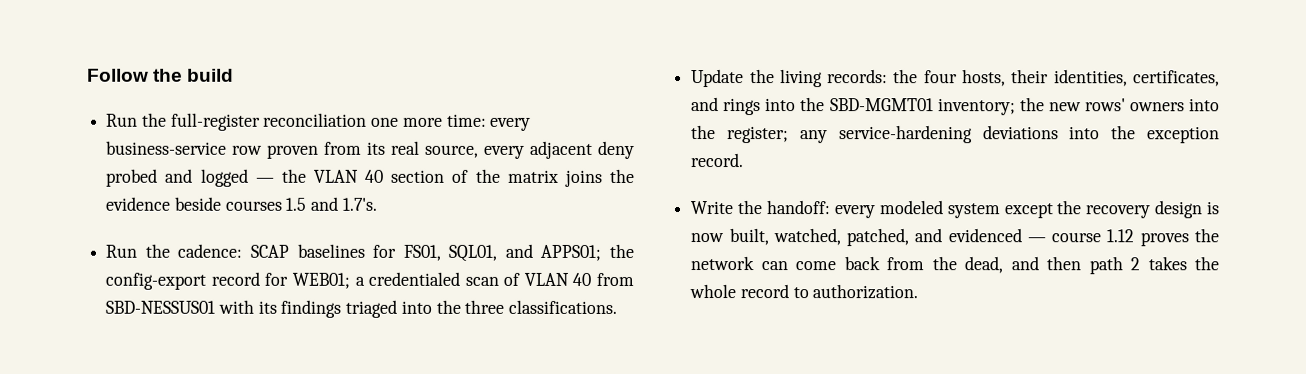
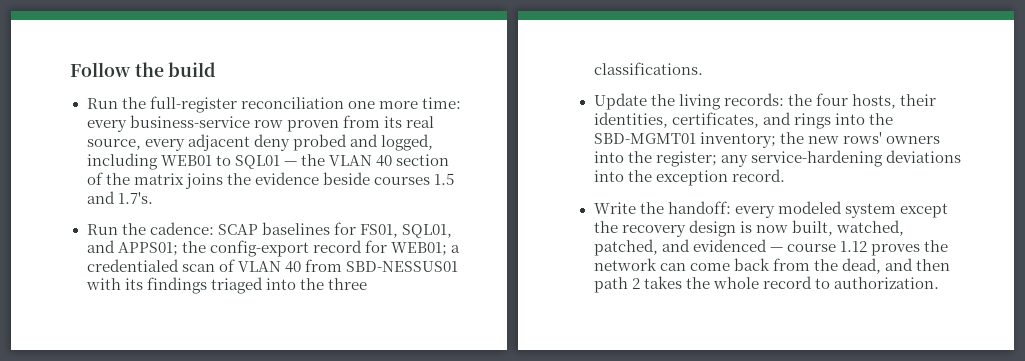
- Run the full-register reconciliation one more time: every business-service row proven from its real source, every adjacent deny probed and logged — the VLAN 40 section of the matrix joins the evidence beside courses 1.5 and 1.7's.
+ Run the full-register reconciliation one more time: every business-service row proven from its real source, every adjacent deny probed and logged, including WEB01 to SQL01 — the VLAN 40 section of the matrix joins the evidence beside courses 1.5 and 1.7's.

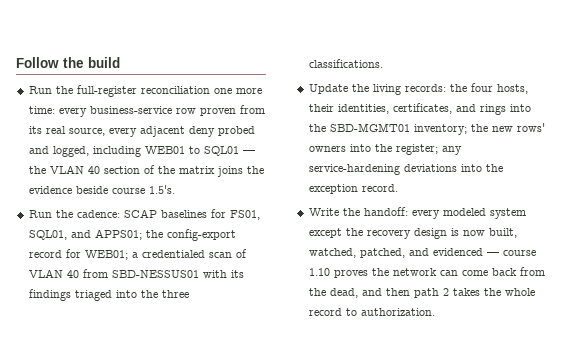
- Run the full-register reconciliation one more time: every business-service row proven from its real source, every adjacent deny probed and logged, including WEB01 to SQL01 — the VLAN 40 section of the matrix joins the evidence beside courses 1.5 and 1.7's.
+ Run the full-register reconciliation one more time: every business-service row proven from its real source, every adjacent deny probed and logged, including WEB01 to SQL01 — the VLAN 40 section of the matrix joins the evidence beside course 1.5's.
- Write the handoff: every modeled system except the recovery design is now built, watched, patched, and evidenced — course 1.12 proves the network can come back from the dead, and then path 2 takes the whole record to authorization.
+ Write the handoff: every modeled system except the recovery design is now built, watched, patched, and evidenced — course 1.10 proves the network can come back from the dead, and then path 2 takes the whole record to authorization.

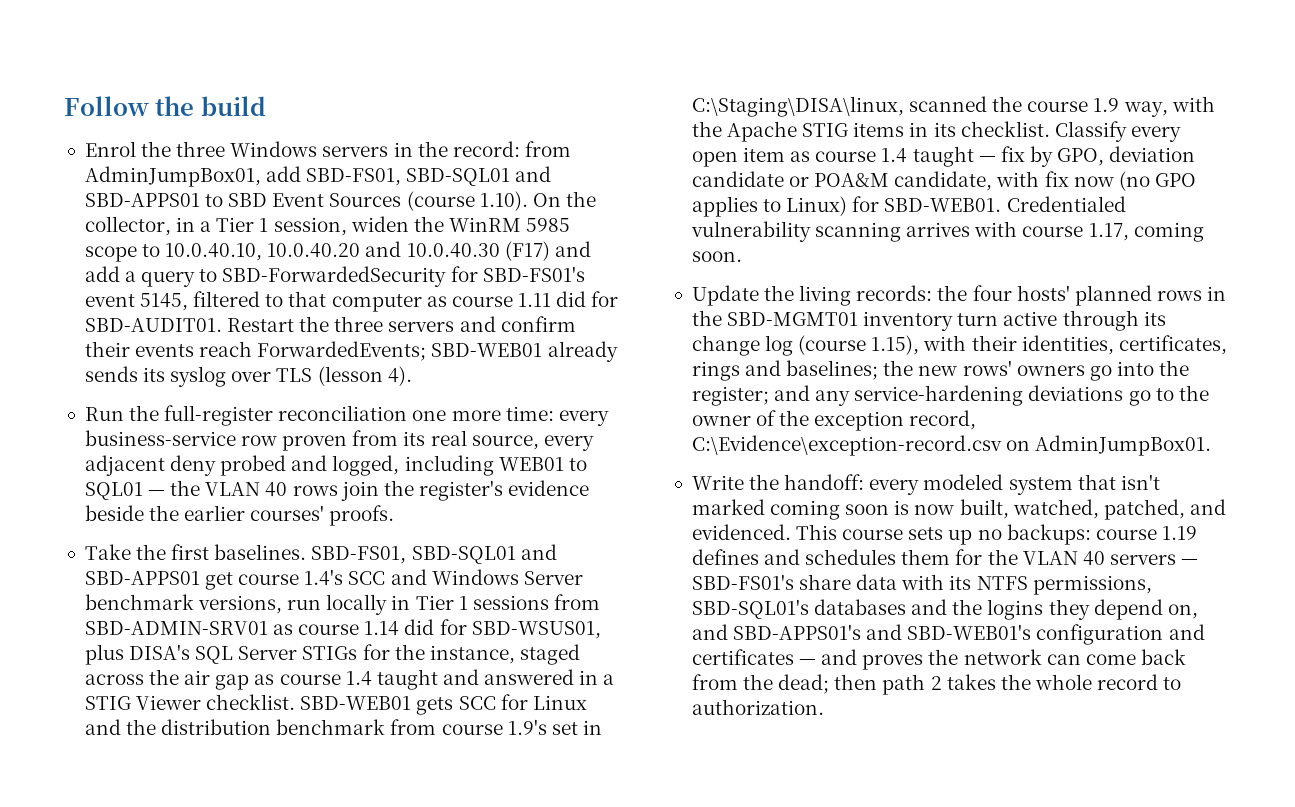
+ Enrol the three Windows servers in the record: from AdminJumpBox01, add SBD-FS01, SBD-SQL01 and SBD-APPS01 to SBD Event Sources (course 1.10). On the collector, in a Tier 1 session, widen the WinRM 5985 scope to 10.0.40.10, 10.0.40.20 and 10.0.40.30 (F17) and add a query to SBD-ForwardedSecurity for SBD-FS01's event 5145, filtered to that computer as course 1.11 did for SBD-AUDIT01. Restart the three servers and confirm their events reach ForwardedEvents; SBD-WEB01 already sends its syslog over TLS (lesson 4).
- Run the full-register reconciliation one more time: every business-service row proven from its real source, every adjacent deny probed and logged, including WEB01 to SQL01 — the VLAN 40 section of the matrix joins the evidence beside course 1.5's.
- Run the cadence: SCAP baselines for FS01, SQL01, and APPS01; the config-export record for WEB01; a credentialed scan of VLAN 40 from SBD-NESSUS01 with its findings triaged into the three classifications.
+ Run the full-register reconciliation one more time: every business-service row proven from its real source, every adjacent deny probed and logged, including WEB01 to SQL01 — the VLAN 40 rows join the register's evidence beside the earlier courses' proofs.
+ Take the first baselines. SBD-FS01, SBD-SQL01 and SBD-APPS01 get course 1.4's SCC and Windows Server benchmark versions, run locally in Tier 1 sessions from SBD-ADMIN-SRV01 as course 1.14 did for SBD-WSUS01, plus DISA's SQL Server STIGs for the instance, staged across the air gap as course 1.4 taught and answered in a STIG Viewer checklist. SBD-WEB01 gets SCC for Linux and the distribution benchmark from course 1.9's set in C:\Staging\DISA\linux, scanned the course 1.9 way, with the Apache STIG items in its checklist. Classify every open item as course 1.4 taught — fix by GPO, deviation candidate or POA&M candidate, with fix now (no GPO applies to Linux) for SBD-WEB01. Credentialed vulnerability scanning arrives with course 1.17, coming soon.
- Update the living records: the four hosts, their identities, certificates, and rings into the SBD-MGMT01 inventory; the new rows' owners into the register; any service-hardening deviations into the exception record.
+ Update the living records: the four hosts' planned rows in the SBD-MGMT01 inventory turn active through its change log (course 1.15), with their identities, certificates, rings and baselines; the new rows' owners go into the register; and any service-hardening deviations go to the owner of the exception record, C:\Evidence\exception-record.csv on AdminJumpBox01.
- Write the handoff: every modeled system except the recovery design is now built, watched, patched, and evidenced — course 1.10 proves the network can come back from the dead, and then path 2 takes the whole record to authorization.
+ Write the handoff: every modeled system that isn't marked coming soon is now built, watched, patched, and evidenced. This course sets up no backups: course 1.19 defines and schedules them for the VLAN 40 servers — SBD-FS01's share data with its NTFS permissions, SBD-SQL01's databases and the logins they depend on, and SBD-APPS01's and SBD-WEB01's configuration and certificates — and proves the network can come back from the dead; then path 2 takes the whole record to authorization.

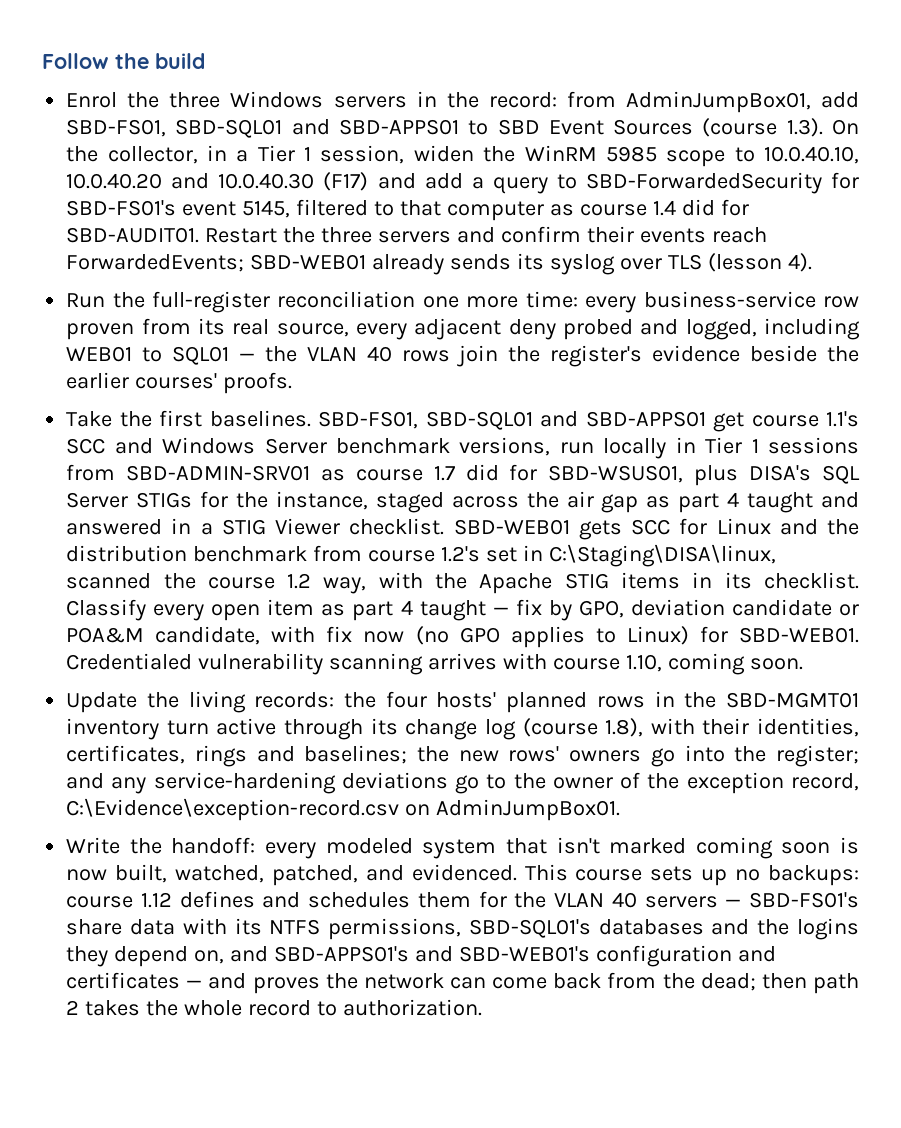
- Enrol the three Windows servers in the record: from AdminJumpBox01, add SBD-FS01, SBD-SQL01 and SBD-APPS01 to SBD Event Sources (course 1.10). On the collector, in a Tier 1 session, widen the WinRM 5985 scope to 10.0.40.10, 10.0.40.20 and 10.0.40.30 (F17) and add a query to SBD-ForwardedSecurity for SBD-FS01's event 5145, filtered to that computer as course 1.11 did for SBD-AUDIT01.
+ Enrol the three Windows servers in the record: from AdminJumpBox01, add SBD-FS01, SBD-SQL01 and SBD-APPS01 to SBD Event Sources (course 1.3). On the collector, in a Tier 1 session, widen the WinRM 5985 scope to 10.0.40.10, 10.0.40.20 and 10.0.40.30 (F17) and add a query to SBD-ForwardedSecurity for SBD-FS01's event 5145, filtered to that computer as course 1.4 did for SBD-AUDIT01.
- SBD-FS01, SBD-SQL01 and SBD-APPS01 get course 1.4's SCC and Windows Server benchmark versions, run locally in Tier 1 sessions from SBD-ADMIN-SRV01 as course 1.14 did for SBD-WSUS01, plus DISA's SQL Server STIGs for the instance, staged across the air gap as course 1.4 taught and answered in a STIG Viewer checklist.
+ SBD-FS01, SBD-SQL01 and SBD-APPS01 get course 1.1's SCC and Windows Server benchmark versions, run locally in Tier 1 sessions from SBD-ADMIN-SRV01 as course 1.7 did for SBD-WSUS01, plus DISA's SQL Server STIGs for the instance, staged across the air gap as part 4 taught and answered in a STIG Viewer checklist.
- SBD-WEB01 gets SCC for Linux and the distribution benchmark from course 1.9's set in C:\Staging\DISA\linux, scanned the course 1.9 way, with the Apache STIG items in its checklist.
+ SBD-WEB01 gets SCC for Linux and the distribution benchmark from course 1.2's set in C:\Staging\DISA\linux, scanned the course 1.2 way, with the Apache STIG items in its checklist.
- Classify every open item as course 1.4 taught — fix by GPO, deviation candidate or POA&M candidate, with fix now (no GPO applies to Linux) for SBD-WEB01.
+ Classify every open item as part 4 taught — fix by GPO, deviation candidate or POA&M candidate, with fix now (no GPO applies to Linux) for SBD-WEB01.
- Credentialed vulnerability scanning arrives with course 1.17, coming soon.
+ Credentialed vulnerability scanning arrives with course 1.10, coming soon.
- Update the living records: the four hosts' planned rows in the SBD-MGMT01 inventory turn active through its change log (course 1.15), with their identities, certificates, rings and baselines; the new rows' owners go into the register; and any service-hardening deviations go to the owner of the exception record, C:\Evidence\exception-record.csv on AdminJumpBox01.
+ Update the living records: the four hosts' planned rows in the SBD-MGMT01 inventory turn active through its change log (course 1.8), with their identities, certificates, rings and baselines; the new rows' owners go into the register; and any service-hardening deviations go to the owner of the exception record, C:\Evidence\exception-record.csv on AdminJumpBox01.
- This course sets up no backups: course 1.19 defines and schedules them for the VLAN 40 servers — SBD-FS01's share data with its NTFS permissions, SBD-SQL01's databases and the logins they depend on, and SBD-APPS01's and SBD-WEB01's configuration and certificates — and proves the network can come back from the dead; then path 2 takes the whole record to authorization.
+ This course sets up no backups: course 1.12 defines and schedules them for the VLAN 40 servers — SBD-FS01's share data with its NTFS permissions, SBD-SQL01's databases and the logins they depend on, and SBD-APPS01's and SBD-WEB01's configuration and certificates — and proves the network can come back from the dead; then path 2 takes the whole record to authorization.

